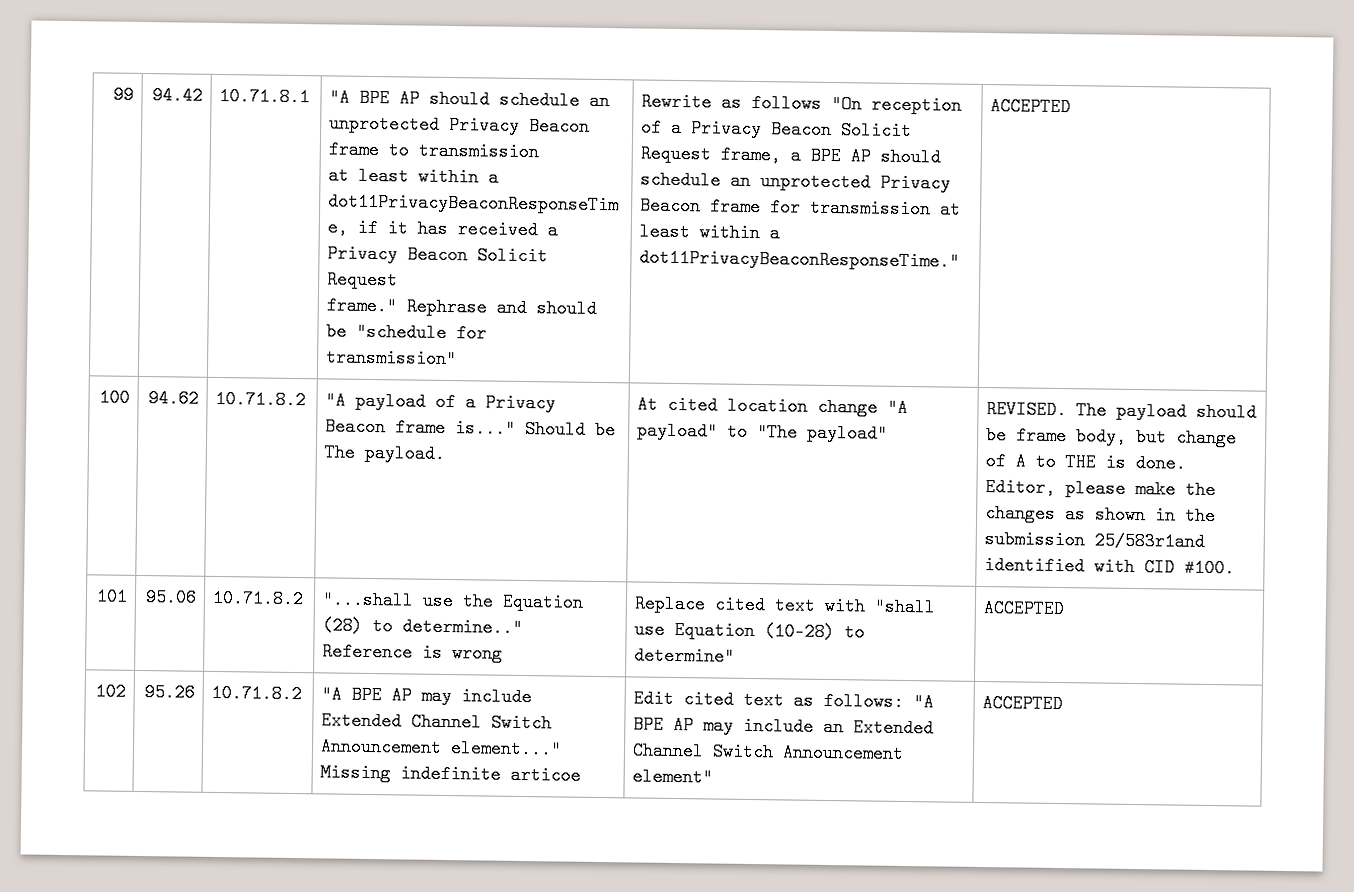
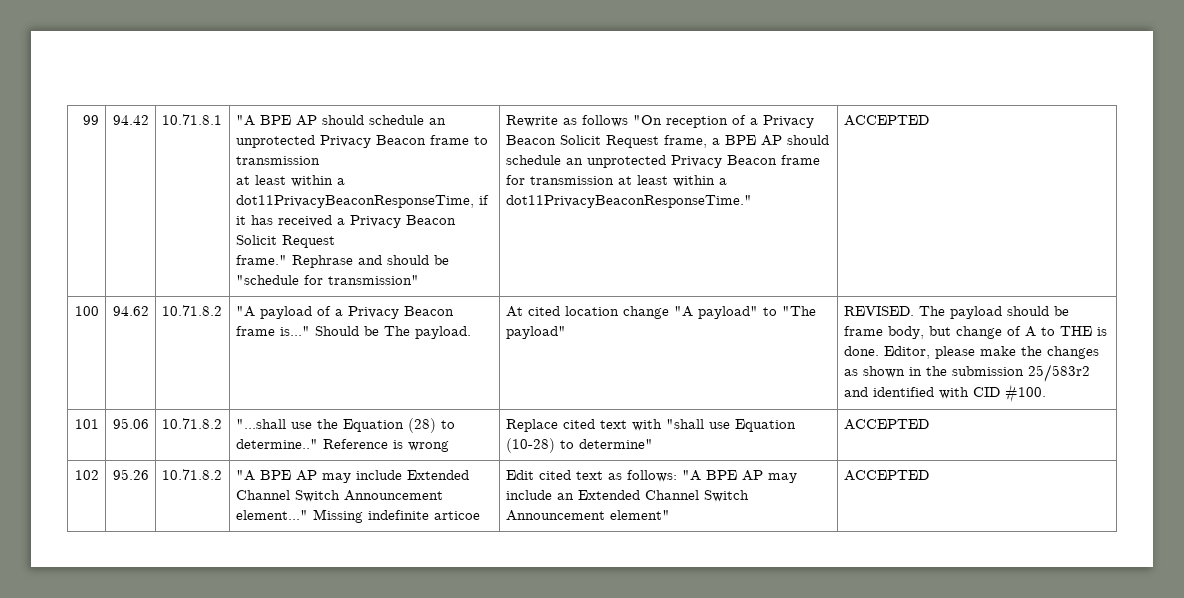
- Editor, please make the changes as shown in the submission 25/583r1and identified with CID #100.
+ Editor, please make the changes as shown in the submission 25/583r2 and identified with CID #100.

